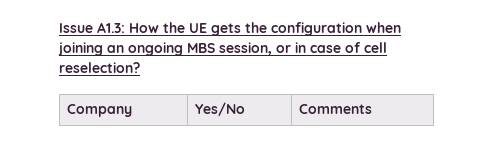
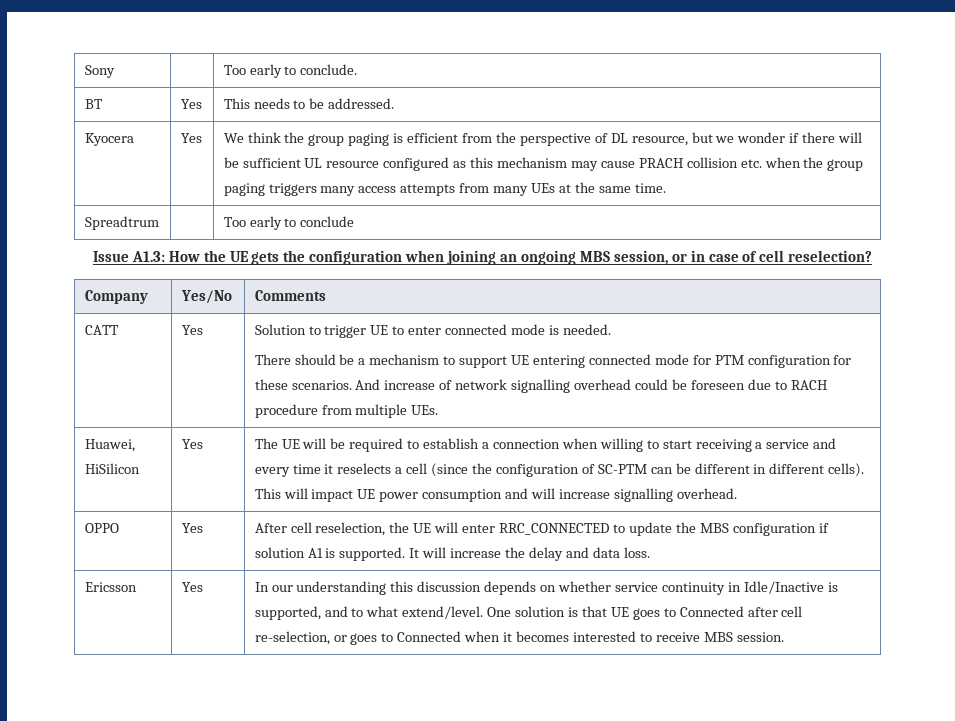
+ Sony | | Too early to conclude.
+ BT | Yes | This needs to be addressed.
+ Kyocera | Yes | We think the group paging is efficient from the perspective of DL resource, but we wonder if there will be sufficient UL resource configured as this mechanism may cause PRACH collision etc. when the group paging triggers many access attempts from many UEs at the same time.
+ Spreadtrum | | Too early to conclude
+ CATT | Yes | Solution to trigger UE to enter connected mode is needed.
+ There should be a mechanism to support UE entering connected mode for PTM configuration for these scenarios. And increase of network signalling overhead could be foreseen due to RACH procedure from multiple UEs.
+ Huawei, HiSilicon | Yes | The UE will be required to establish a connection when willing to start receiving a service and every time it reselects a cell (since the configuration of SC-PTM can be different in different cells). This will impact UE power consumption and will increase signalling overhead.
+ OPPO | Yes | After cell reselection, the UE will enter RRC_CONNECTED to update the MBS configuration if solution A1 is supported. It will increase the delay and data loss.
+ Ericsson | Yes | In our understanding this discussion depends on whether service continuity in Idle/Inactive is supported, and to what extend/level. One solution is that UE goes to Connected after cell re-selection, or goes to Connected when it becomes interested to receive MBS session.

